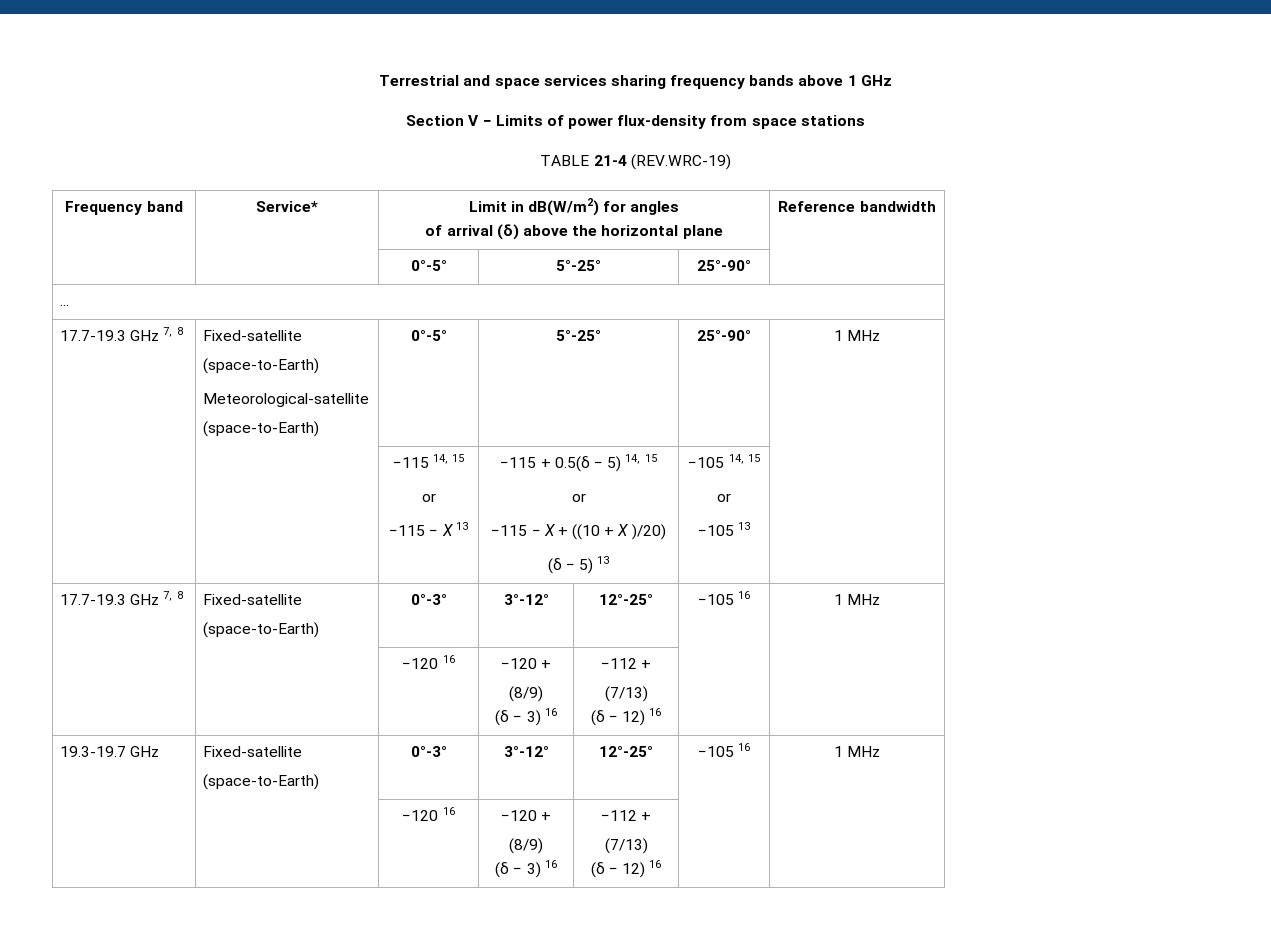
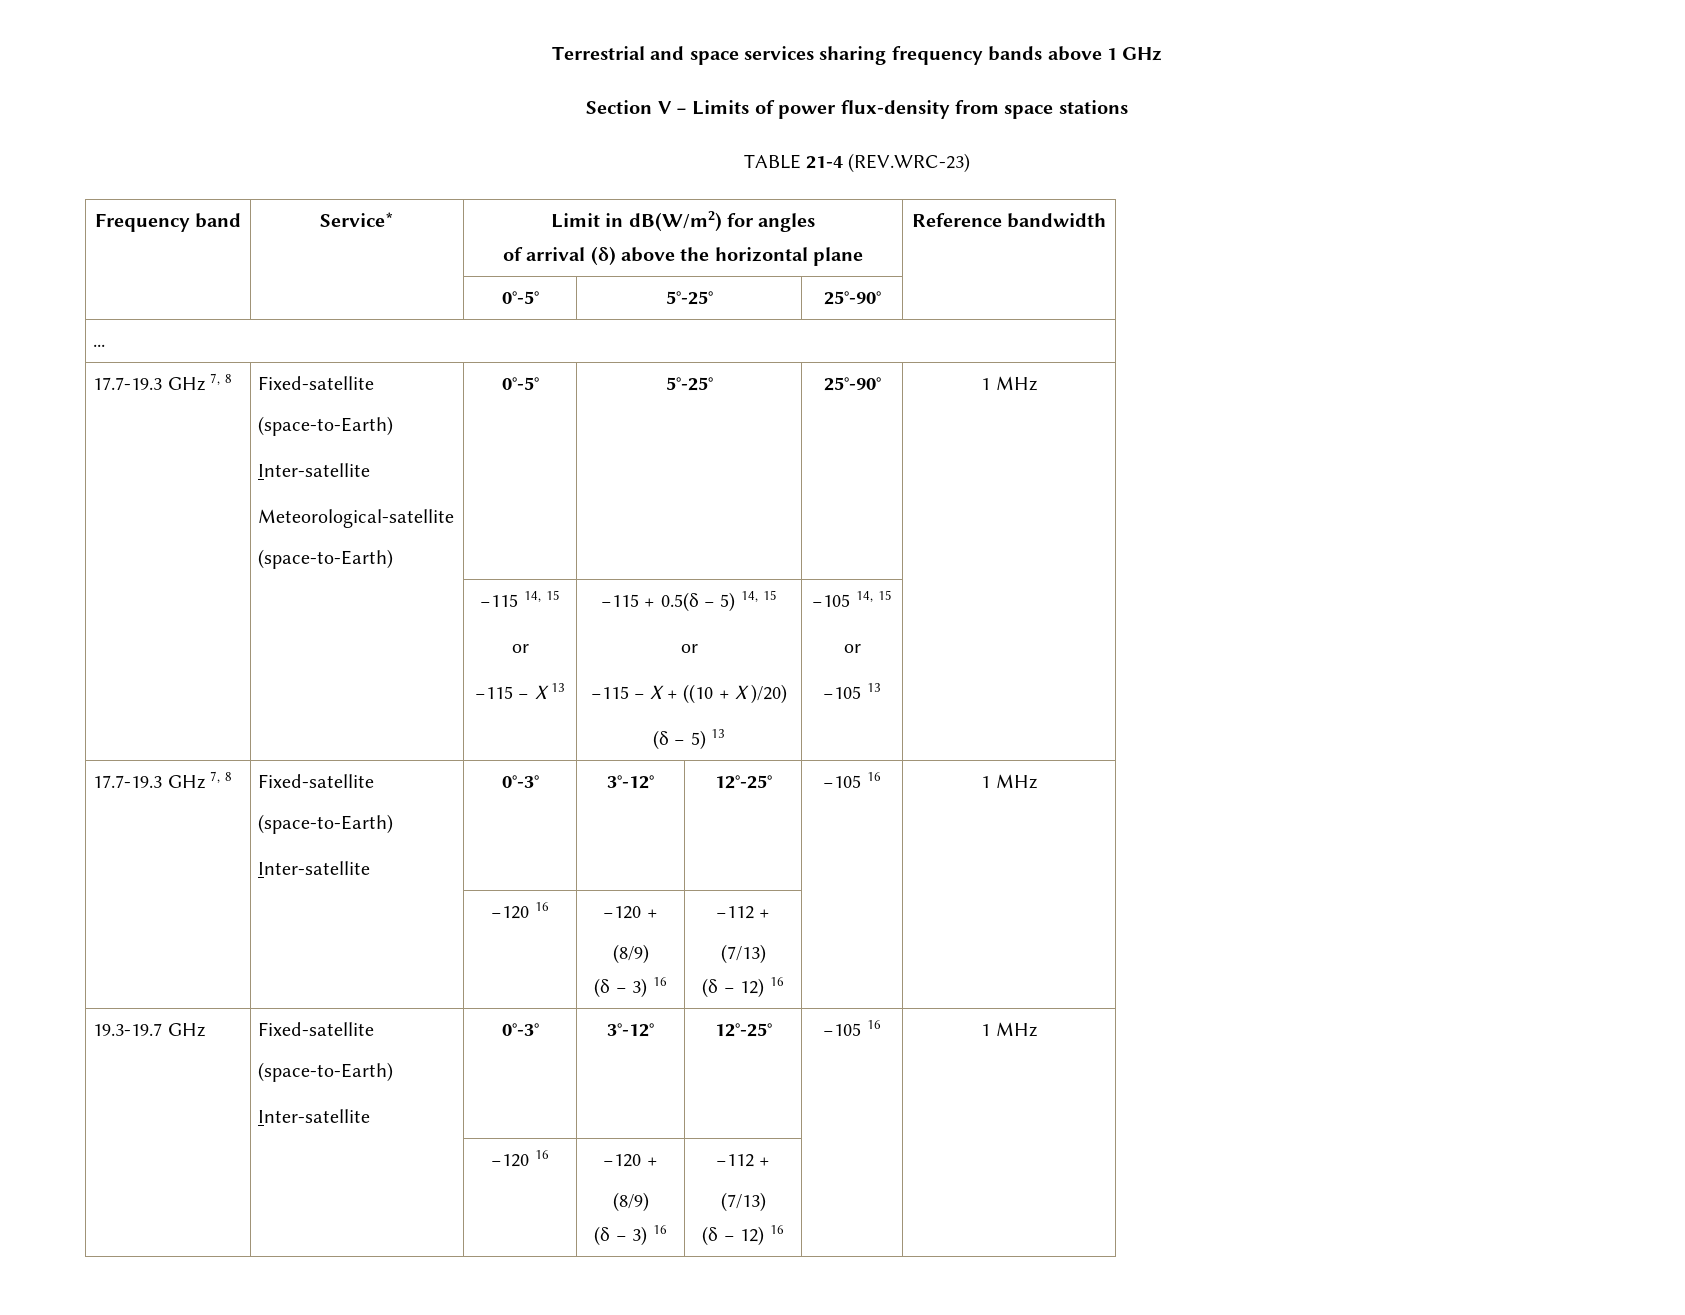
- TABLE 21-4 (REV.WRC-19)
+ TABLE 21-4 (REV.WRC-23)
  ...
  17.7-19.3 GHz 7, 8 | Fixed-satellite
  (space-to-Earth)
+ Inter-satellite
  | | −115 14, 15
  or
  −115 − X 13 | −115 + 0.5(δ − 5) 14, 15
  or
  −115 − X + ((10 + X )/20)
  (δ − 5) 13 | −105 14, 15
  or
  −105 13 |
  17.7-19.3 GHz 7, 8 | Fixed-satellite
- (space-to-Earth) | 0°-3° | 3°-12° | 12°-25° | −105 16 | 1 MHz
+ (space-to-Earth)
+ Inter-satellite | 0°-3° | 3°-12° | 12°-25° | −105 16 | 1 MHz
  19.3-19.7 GHz | Fixed-satellite
- (space-to-Earth) | 0°-3° | 3°-12° | 12°-25° | −105 16 | 1 MHz
+ (space-to-Earth)
+ Inter-satellite | 0°-3° | 3°-12° | 12°-25° | −105 16 | 1 MHz

